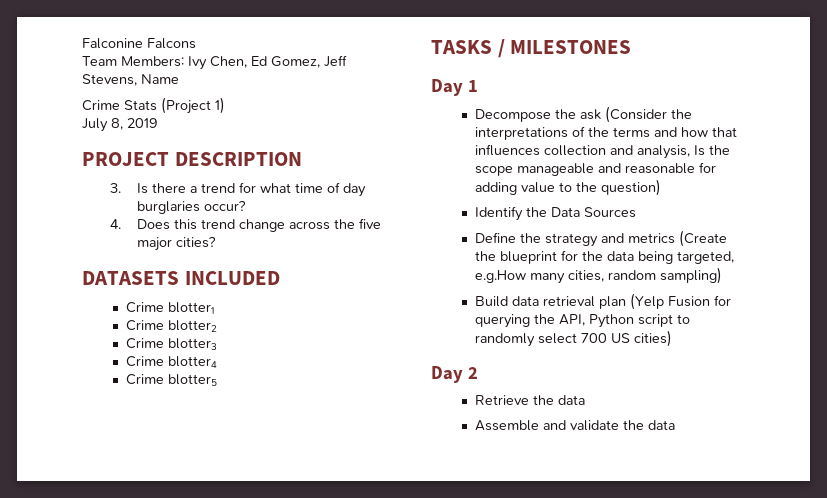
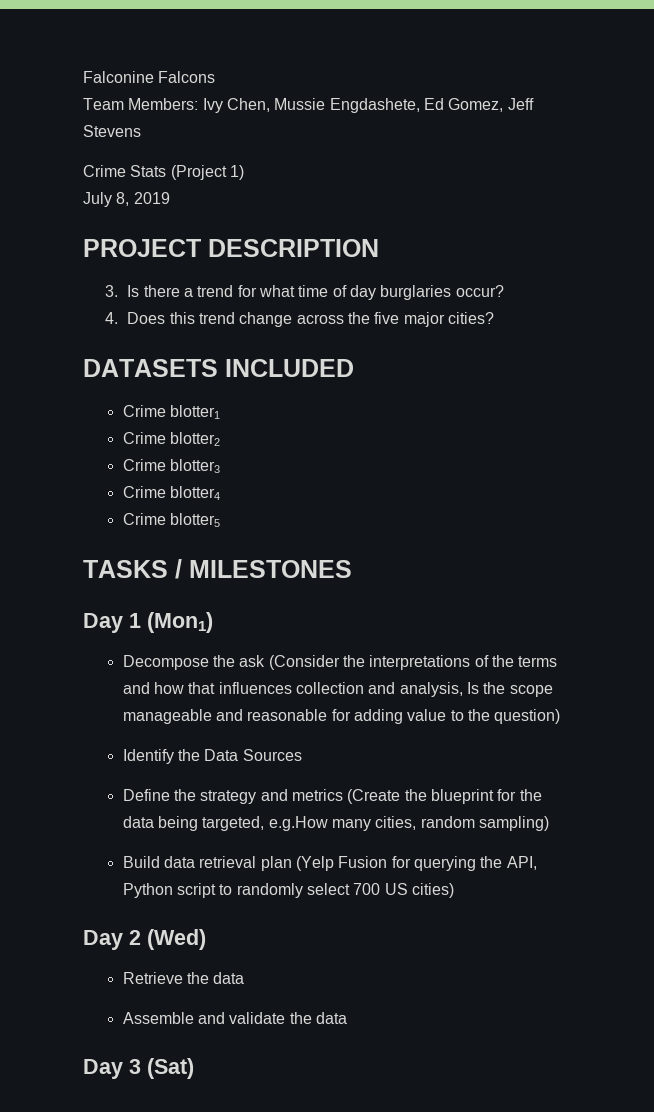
- Team Members: Ivy Chen, Ed Gomez, Jeff Stevens, Name
+ Team Members: Ivy Chen, Mussie Engdashete, Ed Gomez, Jeff Stevens
- Day 1
+ Day 1 (Mon1)
- Day 2
+ Day 2 (Wed)
+ Day 3 (Sat)

